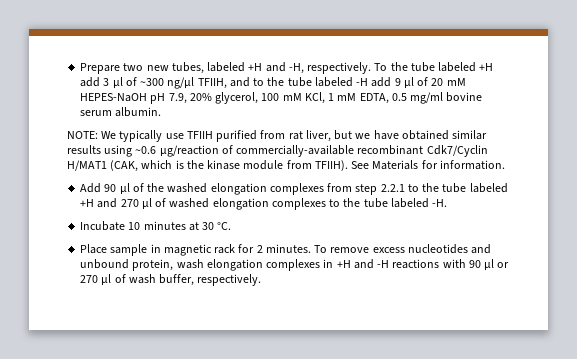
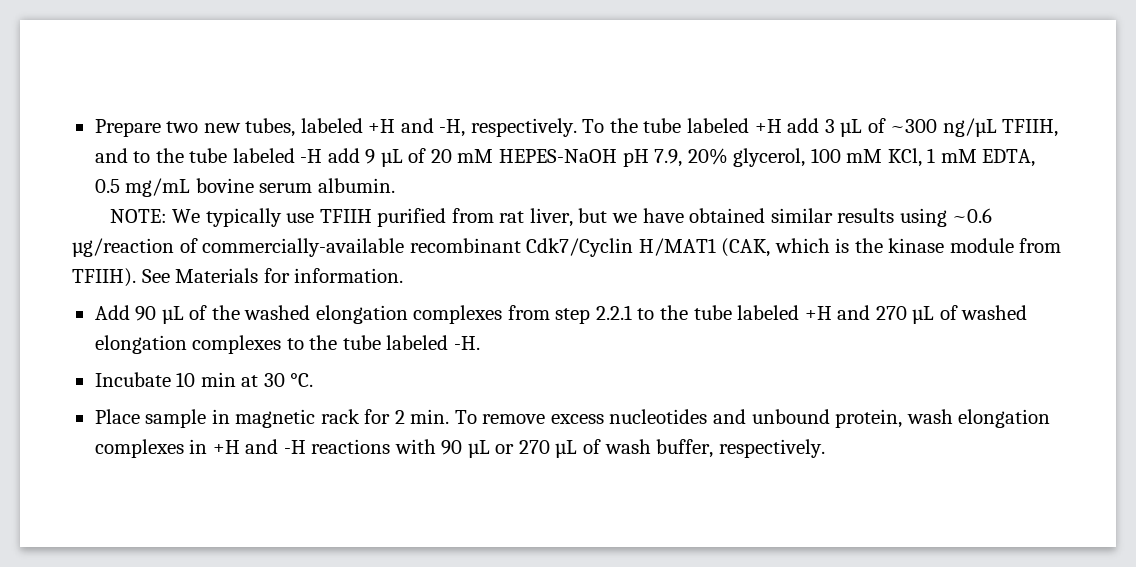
- To the tube labeled +H add 3 µl of ~300 ng/µl TFIIH, and to the tube labeled -H add 9 µl of 20 mM HEPES-NaOH pH 7.9, 20% glycerol, 100 mM KCl, 1 mM EDTA, 0.5 mg/ml bovine serum albumin.
+ To the tube labeled +H add 3 µL of ~300 ng/µL TFIIH, and to the tube labeled -H add 9 µL of 20 mM HEPES-NaOH pH 7.9, 20% glycerol, 100 mM KCl, 1 mM EDTA, 0.5 mg/mL bovine serum albumin.
- Add 90 µl of the washed elongation complexes from step 2.2.1 to the tube labeled +H and 270 µl of washed elongation complexes to the tube labeled -H.
+ Add 90 µL of the washed elongation complexes from step 2.2.1 to the tube labeled +H and 270 µL of washed elongation complexes to the tube labeled -H.
- Incubate 10 minutes at 30 °C.
+ Incubate 10 min at 30 °C.
- Place sample in magnetic rack for 2 minutes. To remove excess nucleotides and unbound protein, wash elongation complexes in +H and -H reactions with 90 µl or 270 µl of wash buffer, respectively.
+ Place sample in magnetic rack for 2 min. To remove excess nucleotides and unbound protein, wash elongation complexes in +H and -H reactions with 90 µL or 270 µL of wash buffer, respectively.

